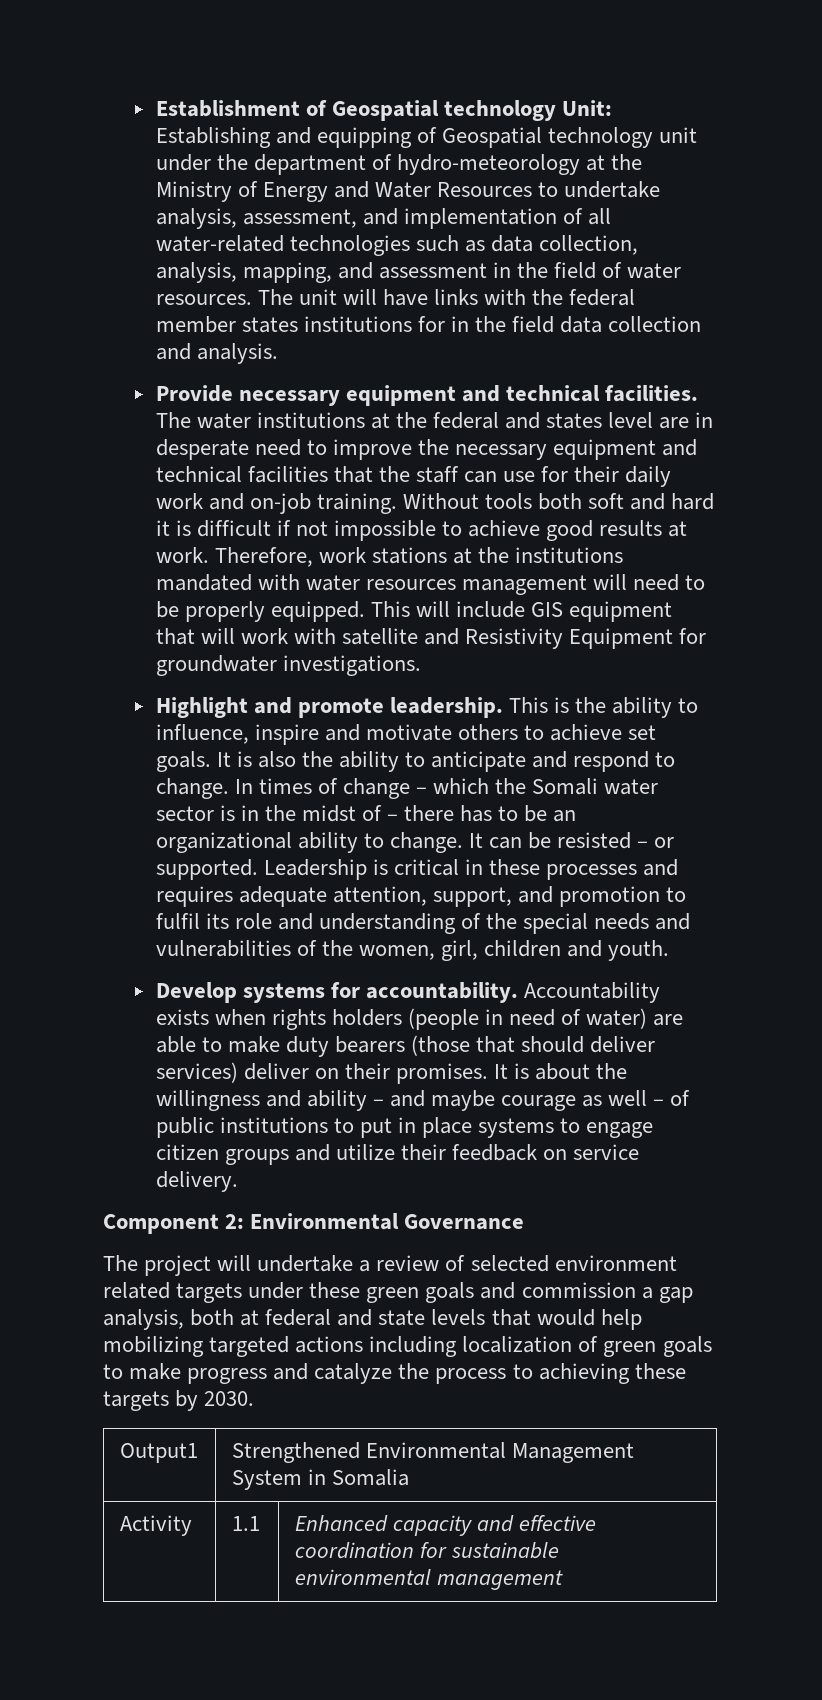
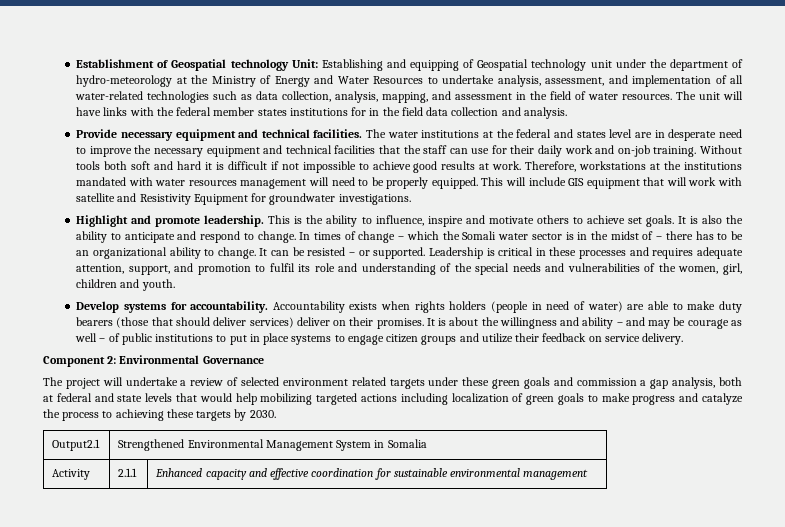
- Therefore, work stations at the institutions mandated with water resources management will need to be properly equipped.
+ Therefore, workstations at the institutions mandated with water resources management will need to be properly equipped.
- It is about the willingness and ability – and maybe courage as well – of public institutions to put in place systems to engage citizen groups and utilize their feedback on service delivery.
+ It is about the willingness and ability – and may be courage as well – of public institutions to put in place systems to engage citizen groups and utilize their feedback on service delivery.
- Output1 | Strengthened Environmental Management System in Somalia
+ Output2.1 | Strengthened Environmental Management System in Somalia
- Activity | 1.1 | Enhanced capacity and effective coordination for sustainable environmental management
+ Activity | 2.1.1 | Enhanced capacity and effective coordination for sustainable environmental management

